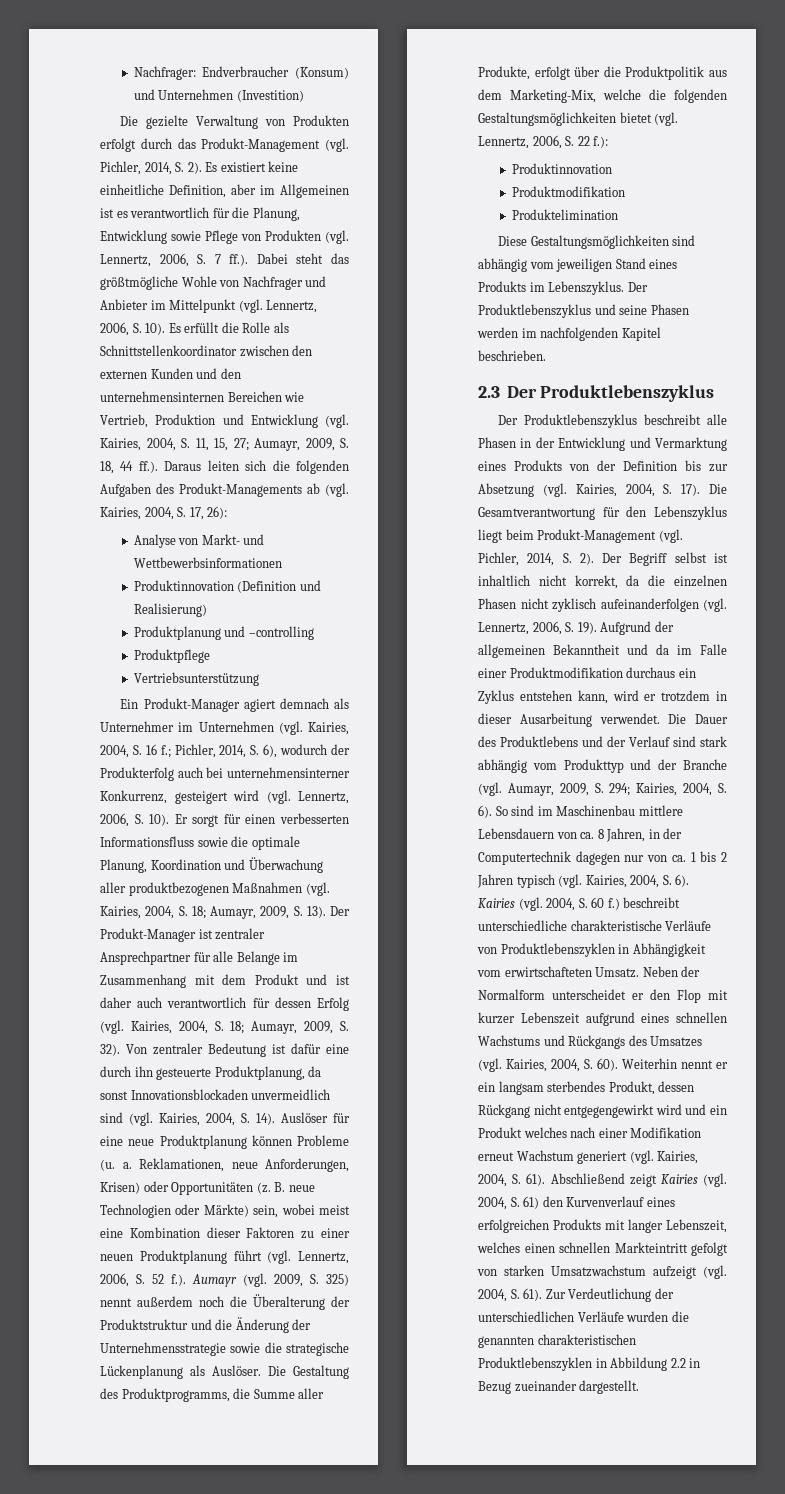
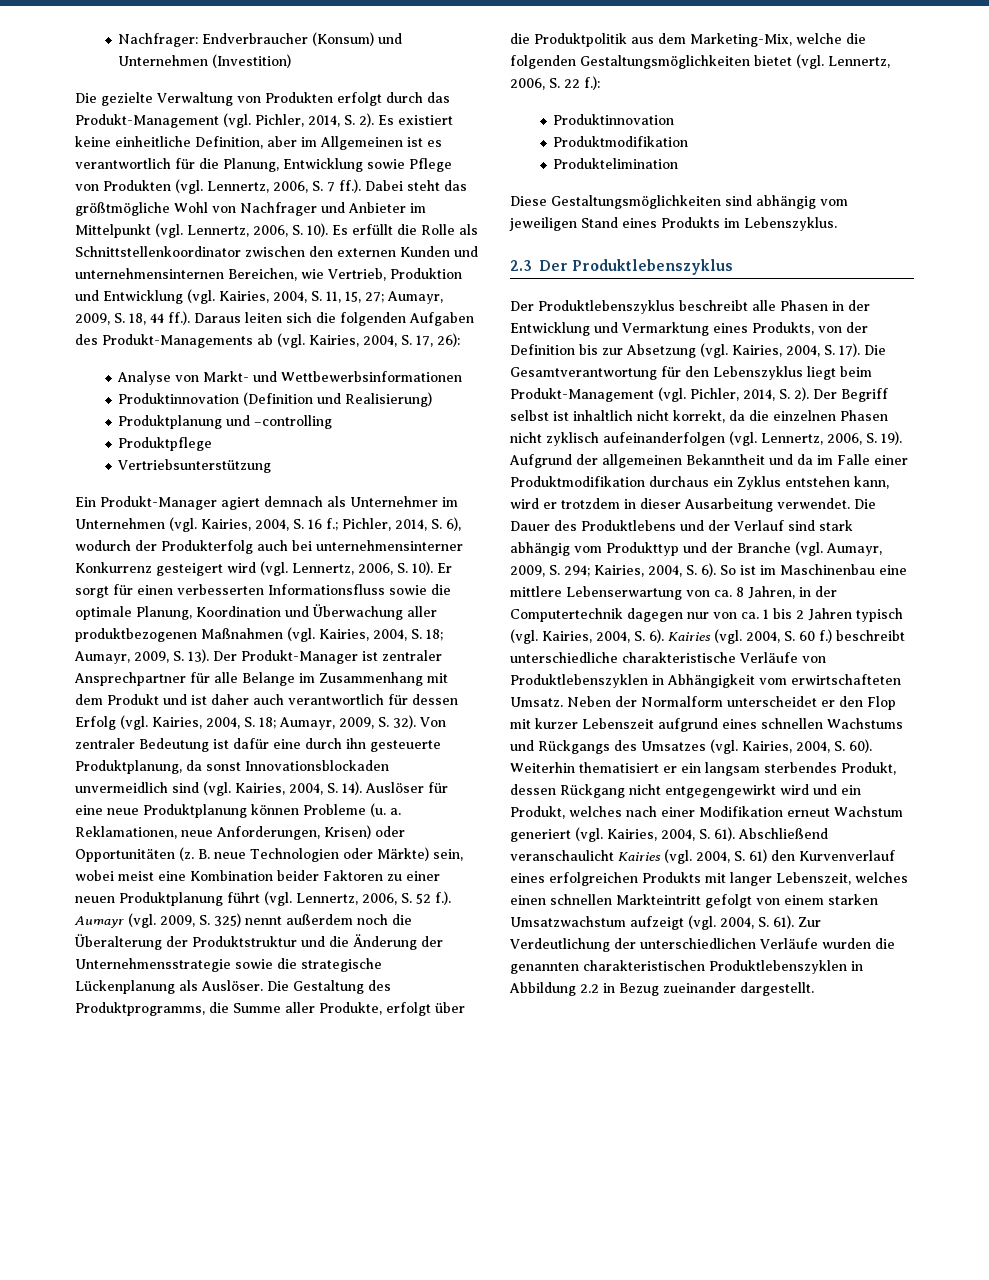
- Es existiert keine einheitliche Definition, aber im Allgemeinen ist es verantwortlich für die Planung, Entwicklung sowie Pflege von Produkten (vgl. Lennertz, 2006, S. 7 ff.). Dabei steht das größtmögliche Wohle von Nachfrager und Anbieter im Mittelpunkt (vgl. Lennertz, 2006, S. 10).
+ Es existiert keine einheitliche Definition, aber im Allgemeinen ist es verantwortlich für die Planung, Entwicklung sowie Pflege von Produkten (vgl. Lennertz, 2006, S. 7 ff.). Dabei steht das größtmögliche Wohl von Nachfrager und Anbieter im Mittelpunkt (vgl. Lennertz, 2006, S. 10).
- Es erfüllt die Rolle als Schnittstellenkoordinator zwischen den externen Kunden und den unternehmensinternen Bereichen wie Vertrieb, Produktion und Entwicklung (vgl. Kairies, 2004, S. 11, 15, 27; Aumayr, 2009, S. 18, 44 ff.). Daraus leiten sich die folgenden Aufgaben des Produkt-Managements ab (vgl. Kairies, 2004, S. 17, 26):
+ Es erfüllt die Rolle als Schnittstellenkoordinator zwischen den externen Kunden und unternehmensinternen Bereichen, wie Vertrieb, Produktion und Entwicklung (vgl. Kairies, 2004, S. 11, 15, 27; Aumayr, 2009, S. 18, 44 ff.). Daraus leiten sich die folgenden Aufgaben des Produkt-Managements ab (vgl. Kairies, 2004, S. 17, 26):
- Ein Produkt-Manager agiert demnach als Unternehmer im Unternehmen (vgl. Kairies, 2004, S. 16 f.; Pichler, 2014, S. 6), wodurch der Produkterfolg auch bei unternehmensinterner Konkurrenz, gesteigert wird (vgl. Lennertz, 2006, S. 10).
+ Ein Produkt-Manager agiert demnach als Unternehmer im Unternehmen (vgl. Kairies, 2004, S. 16 f.; Pichler, 2014, S. 6), wodurch der Produkterfolg auch bei unternehmensinterner Konkurrenz gesteigert wird (vgl. Lennertz, 2006, S. 10).
- B. neue Technologien oder Märkte) sein, wobei meist eine Kombination dieser Faktoren zu einer neuen Produktplanung führt (vgl. Lennertz, 2006, S. 52 f.). Aumayr (vgl. 2009, S. 325) nennt außerdem noch die Überalterung der Produktstruktur und die Änderung der Unternehmensstrategie sowie die strategische Lückenplanung als Auslöser.
+ B. neue Technologien oder Märkte) sein, wobei meist eine Kombination beider Faktoren zu einer neuen Produktplanung führt (vgl. Lennertz, 2006, S. 52 f.). Aumayr (vgl. 2009, S. 325) nennt außerdem noch die Überalterung der Produktstruktur und die Änderung der Unternehmensstrategie sowie die strategische Lückenplanung als Auslöser.
- Der Produktlebenszyklus und seine Phasen werden im nachfolgenden Kapitel beschrieben.
- Der Produktlebenszyklus beschreibt alle Phasen in der Entwicklung und Vermarktung eines Produkts von der Definition bis zur Absetzung (vgl. Kairies, 2004, S. 17).
+ Der Produktlebenszyklus beschreibt alle Phasen in der Entwicklung und Vermarktung eines Produkts, von der Definition bis zur Absetzung (vgl. Kairies, 2004, S. 17).
- So sind im Maschinenbau mittlere Lebensdauern von ca. 8 Jahren, in der Computertechnik dagegen nur von ca. 1 bis 2 Jahren typisch (vgl. Kairies, 2004, S. 6).
+ So ist im Maschinenbau eine mittlere Lebenserwartung von ca. 8 Jahren, in der Computertechnik dagegen nur von ca. 1 bis 2 Jahren typisch (vgl. Kairies, 2004, S. 6).
- Weiterhin nennt er ein langsam sterbendes Produkt, dessen Rückgang nicht entgegengewirkt wird und ein Produkt welches nach einer Modifikation erneut Wachstum generiert (vgl. Kairies, 2004, S. 61).
+ Weiterhin thematisiert er ein langsam sterbendes Produkt, dessen Rückgang nicht entgegengewirkt wird und ein Produkt, welches nach einer Modifikation erneut Wachstum generiert (vgl. Kairies, 2004, S. 61).
- Abschließend zeigt Kairies (vgl. 2004, S. 61) den Kurvenverlauf eines erfolgreichen Produkts mit langer Lebenszeit, welches einen schnellen Markteintritt gefolgt von starken Umsatzwachstum aufzeigt (vgl. 2004, S. 61).
+ Abschließend veranschaulicht Kairies (vgl. 2004, S. 61) den Kurvenverlauf eines erfolgreichen Produkts mit langer Lebenszeit, welches einen schnellen Markteintritt gefolgt von einem starken Umsatzwachstum aufzeigt (vgl. 2004, S. 61).

